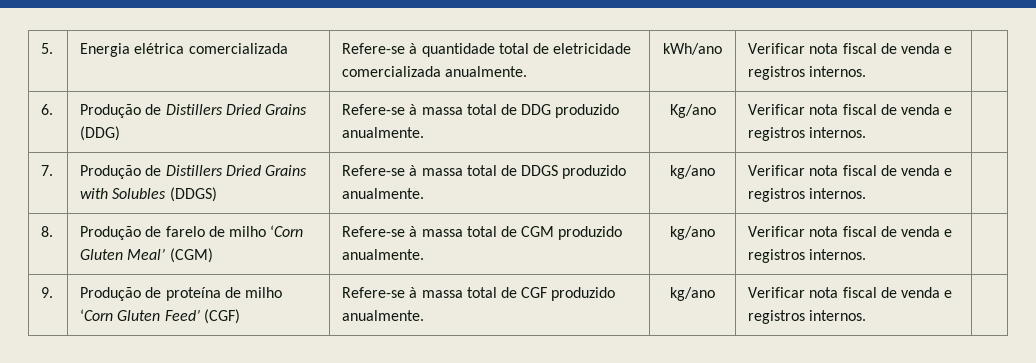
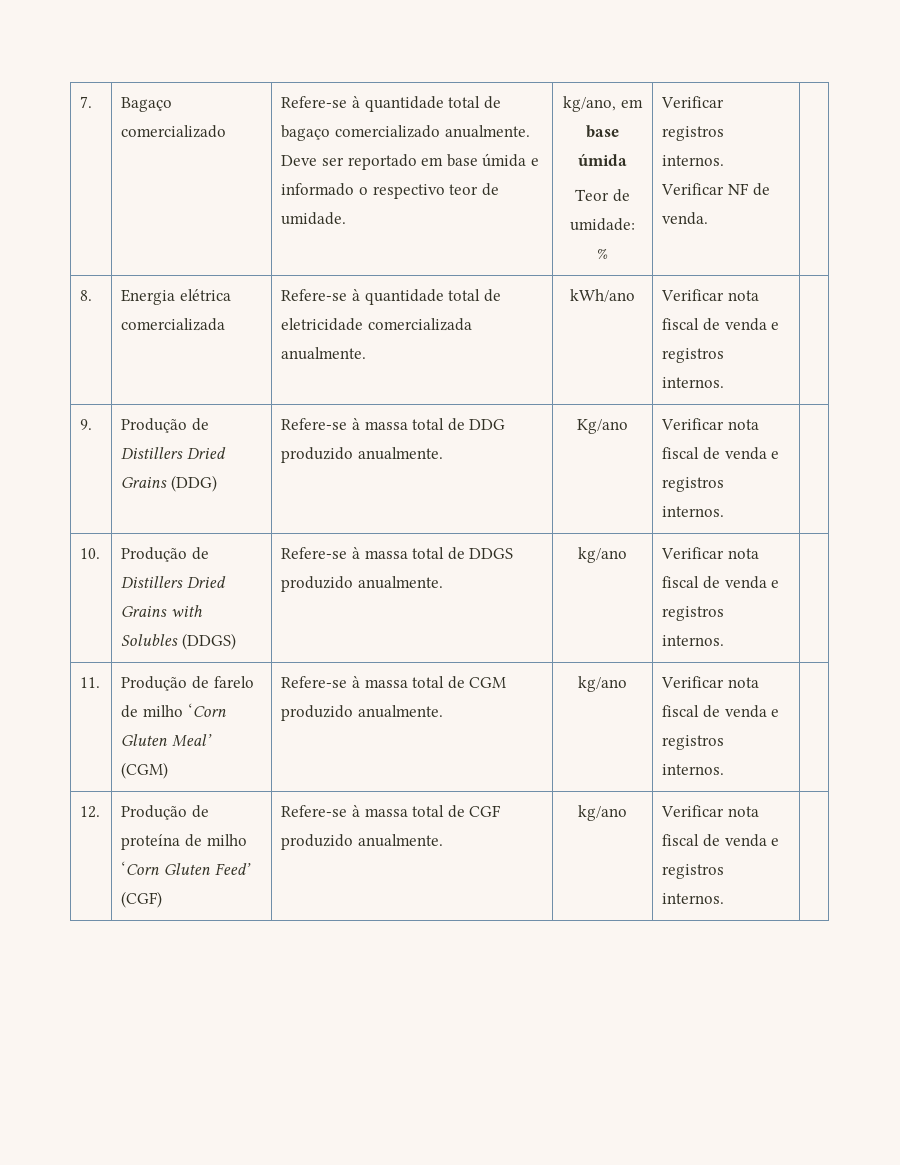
- 5. | Energia elétrica comercializada | Refere-se à quantidade total de eletricidade comercializada anualmente. | kWh/ano | Verificar nota fiscal de venda e registros internos. |
+ 7. | Bagaço comercializado | Refere-se à quantidade total de bagaço comercializado anualmente. Deve ser reportado em base úmida e informado o respectivo teor de umidade. | kg/ano, em base úmida
+ Teor de umidade: % | Verificar registros internos. Verificar NF de venda. |
+ 8. | Energia elétrica comercializada | Refere-se à quantidade total de eletricidade comercializada anualmente. | kWh/ano | Verificar nota fiscal de venda e registros internos. |
- 6. | Produção de Distillers Dried Grains (DDG) | Refere-se à massa total de DDG produzido anualmente. | Kg/ano | Verificar nota fiscal de venda e registros internos. |
+ 9. | Produção de Distillers Dried Grains (DDG) | Refere-se à massa total de DDG produzido anualmente. | Kg/ano | Verificar nota fiscal de venda e registros internos. |
- 7. | Produção de Distillers Dried Grains with Solubles (DDGS) | Refere-se à massa total de DDGS produzido anualmente. | kg/ano | Verificar nota fiscal de venda e registros internos. |
+ 10. | Produção de Distillers Dried Grains with Solubles (DDGS) | Refere-se à massa total de DDGS produzido anualmente. | kg/ano | Verificar nota fiscal de venda e registros internos. |
- 8. | Produção de farelo de milho ‘Corn Gluten Meal’ (CGM) | Refere-se à massa total de CGM produzido anualmente. | kg/ano | Verificar nota fiscal de venda e registros internos. |
+ 11. | Produção de farelo de milho ‘Corn Gluten Meal’ (CGM) | Refere-se à massa total de CGM produzido anualmente. | kg/ano | Verificar nota fiscal de venda e registros internos. |
- 9. | Produção de proteína de milho ‘Corn Gluten Feed’ (CGF) | Refere-se à massa total de CGF produzido anualmente. | kg/ano | Verificar nota fiscal de venda e registros internos. |
+ 12. | Produção de proteína de milho ‘Corn Gluten Feed’ (CGF) | Refere-se à massa total de CGF produzido anualmente. | kg/ano | Verificar nota fiscal de venda e registros internos. |

